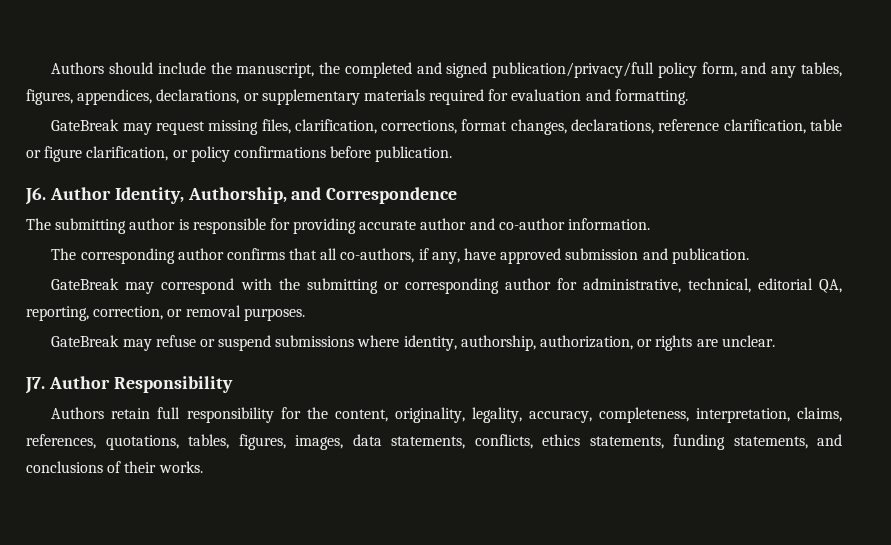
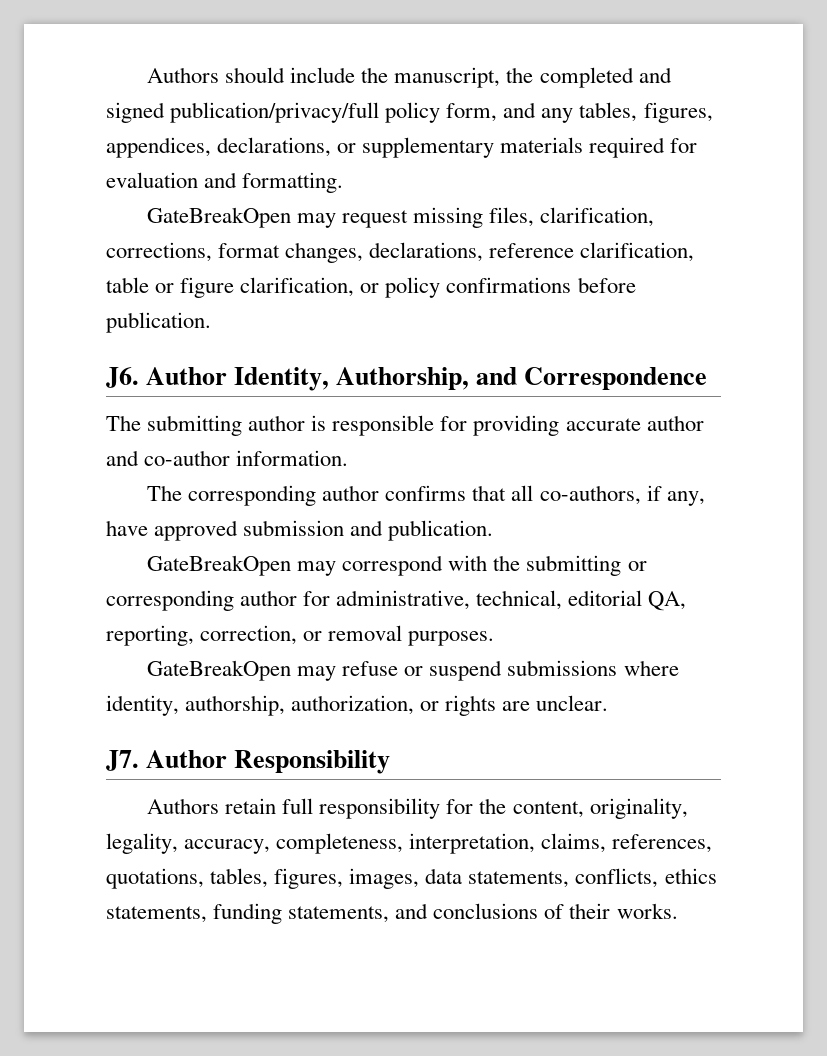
- GateBreak may request missing files, clarification, corrections, format changes, declarations, reference clarification, table or figure clarification, or policy confirmations before publication.
+ GateBreakOpen may request missing files, clarification, corrections, format changes, declarations, reference clarification, table or figure clarification, or policy confirmations before publication.
- GateBreak may correspond with the submitting or corresponding author for administrative, technical, editorial QA, reporting, correction, or removal purposes.
+ GateBreakOpen may correspond with the submitting or corresponding author for administrative, technical, editorial QA, reporting, correction, or removal purposes.
- GateBreak may refuse or suspend submissions where identity, authorship, authorization, or rights are unclear.
+ GateBreakOpen may refuse or suspend submissions where identity, authorship, authorization, or rights are unclear.

